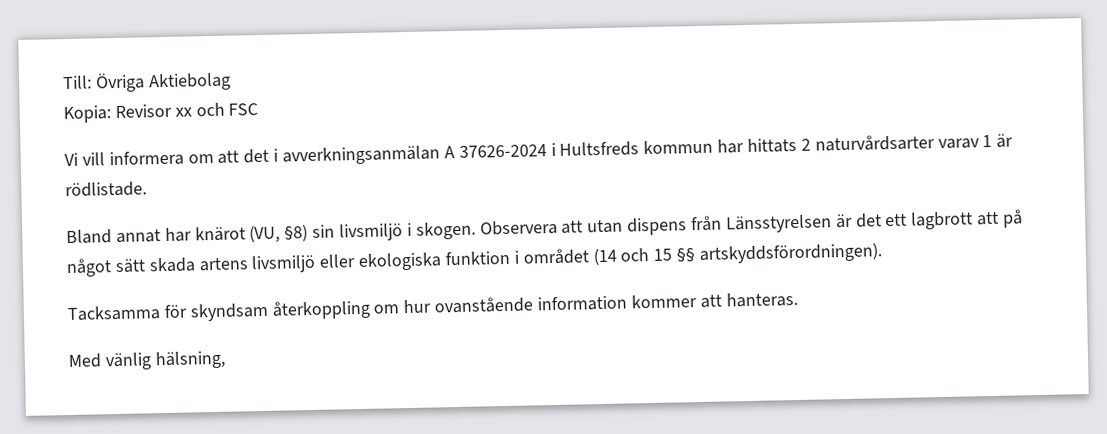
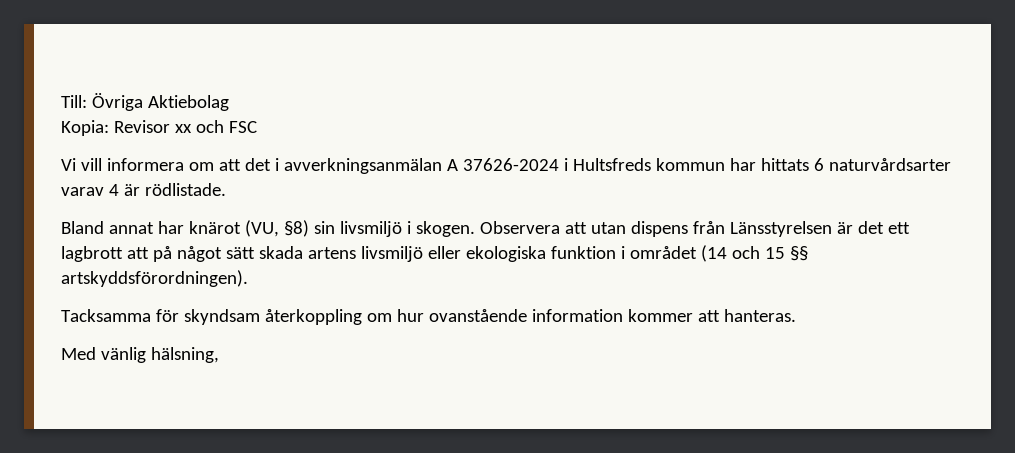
- Vi vill informera om att det i avverkningsanmälan A 37626-2024 i Hultsfreds kommun har hittats 2 naturvårdsarter varav 1 är rödlistade.
+ Vi vill informera om att det i avverkningsanmälan A 37626-2024 i Hultsfreds kommun har hittats 6 naturvårdsarter varav 4 är rödlistade.

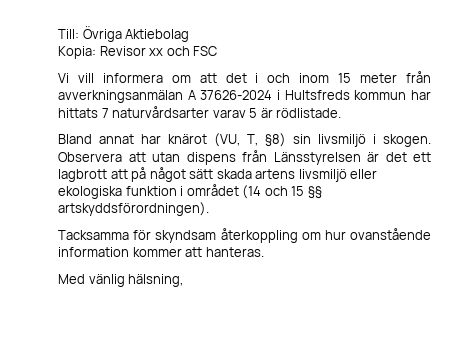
- Vi vill informera om att det i avverkningsanmälan A 37626-2024 i Hultsfreds kommun har hittats 6 naturvårdsarter varav 4 är rödlistade.
+ Vi vill informera om att det i och inom 15 meter från avverkningsanmälan A 37626-2024 i Hultsfreds kommun har hittats 7 naturvårdsarter varav 5 är rödlistade.
- Bland annat har knärot (VU, §8) sin livsmiljö i skogen.
+ Bland annat har knärot (VU, T, §8) sin livsmiljö i skogen.

